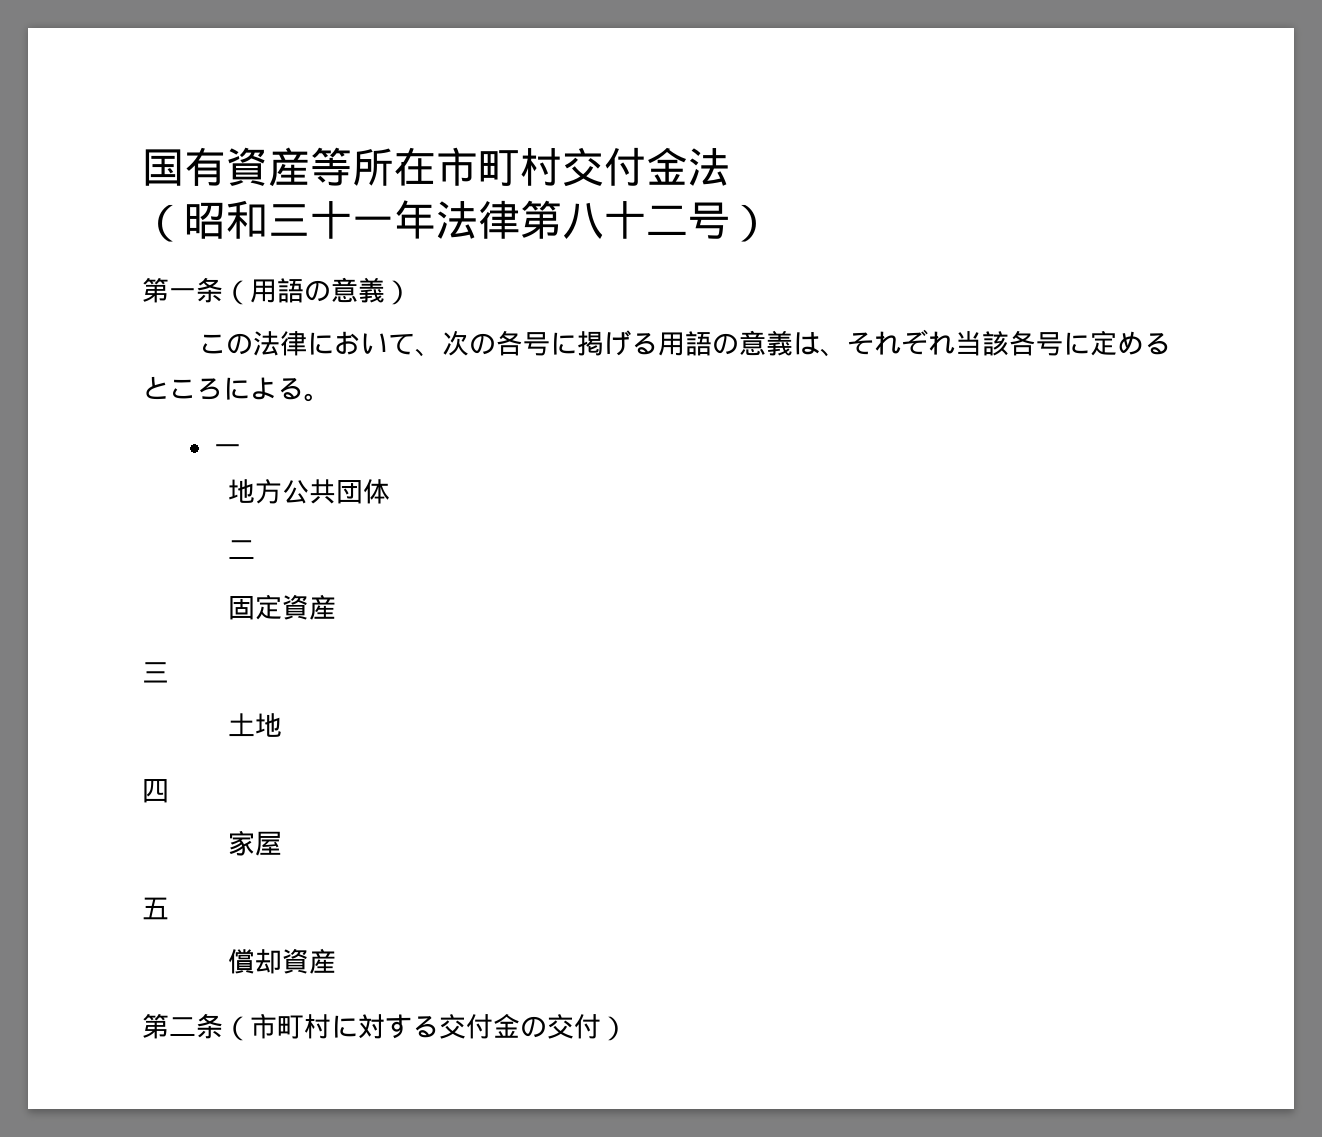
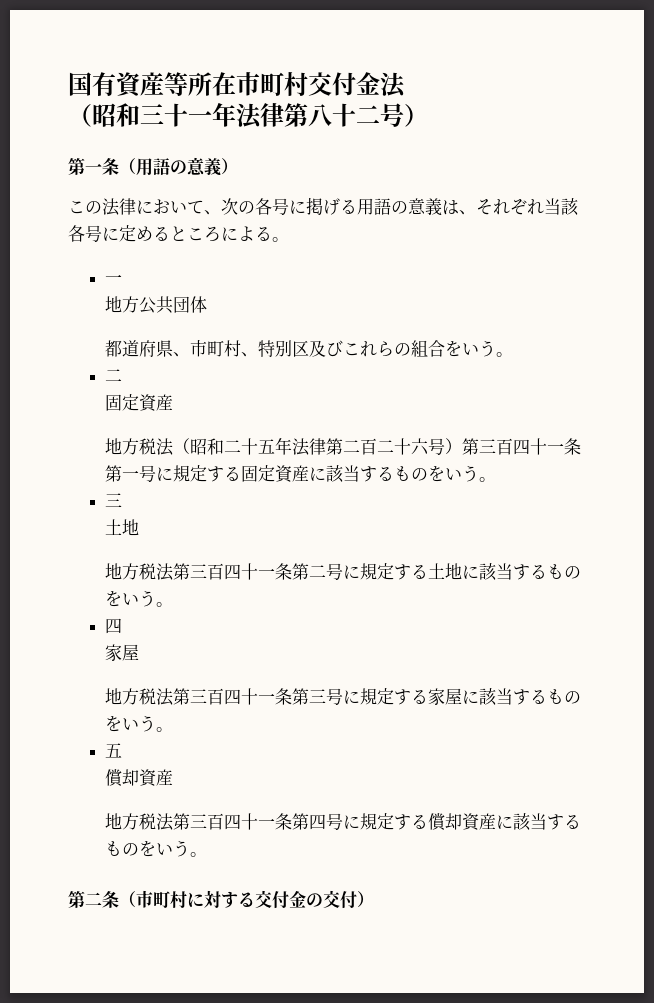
  地方公共団体
+ 都道府県、市町村、特別区及びこれらの組合をいう。
  二
  固定資産
+ 地方税法（昭和二十五年法律第二百二十六号）第三百四十一条第一号に規定する固定資産に該当するものをいう。
  三
  土地
+ 地方税法第三百四十一条第二号に規定する土地に該当するものをいう。
  四
  家屋
+ 地方税法第三百四十一条第三号に規定する家屋に該当するものをいう。
  五
  償却資産
+ 地方税法第三百四十一条第四号に規定する償却資産に該当するものをいう。

